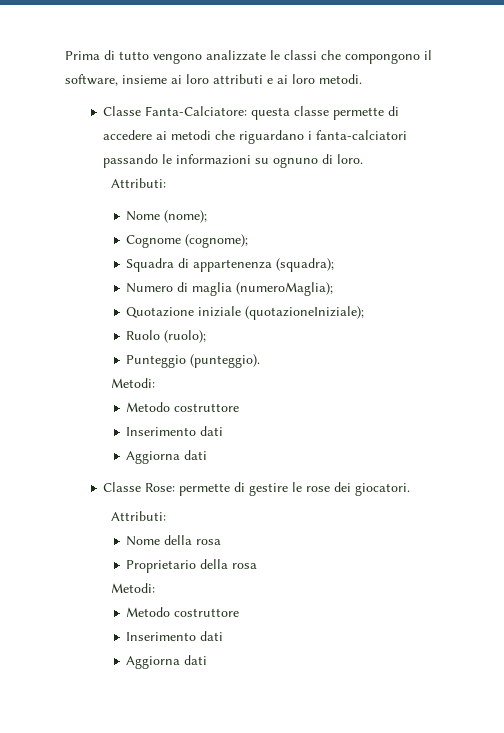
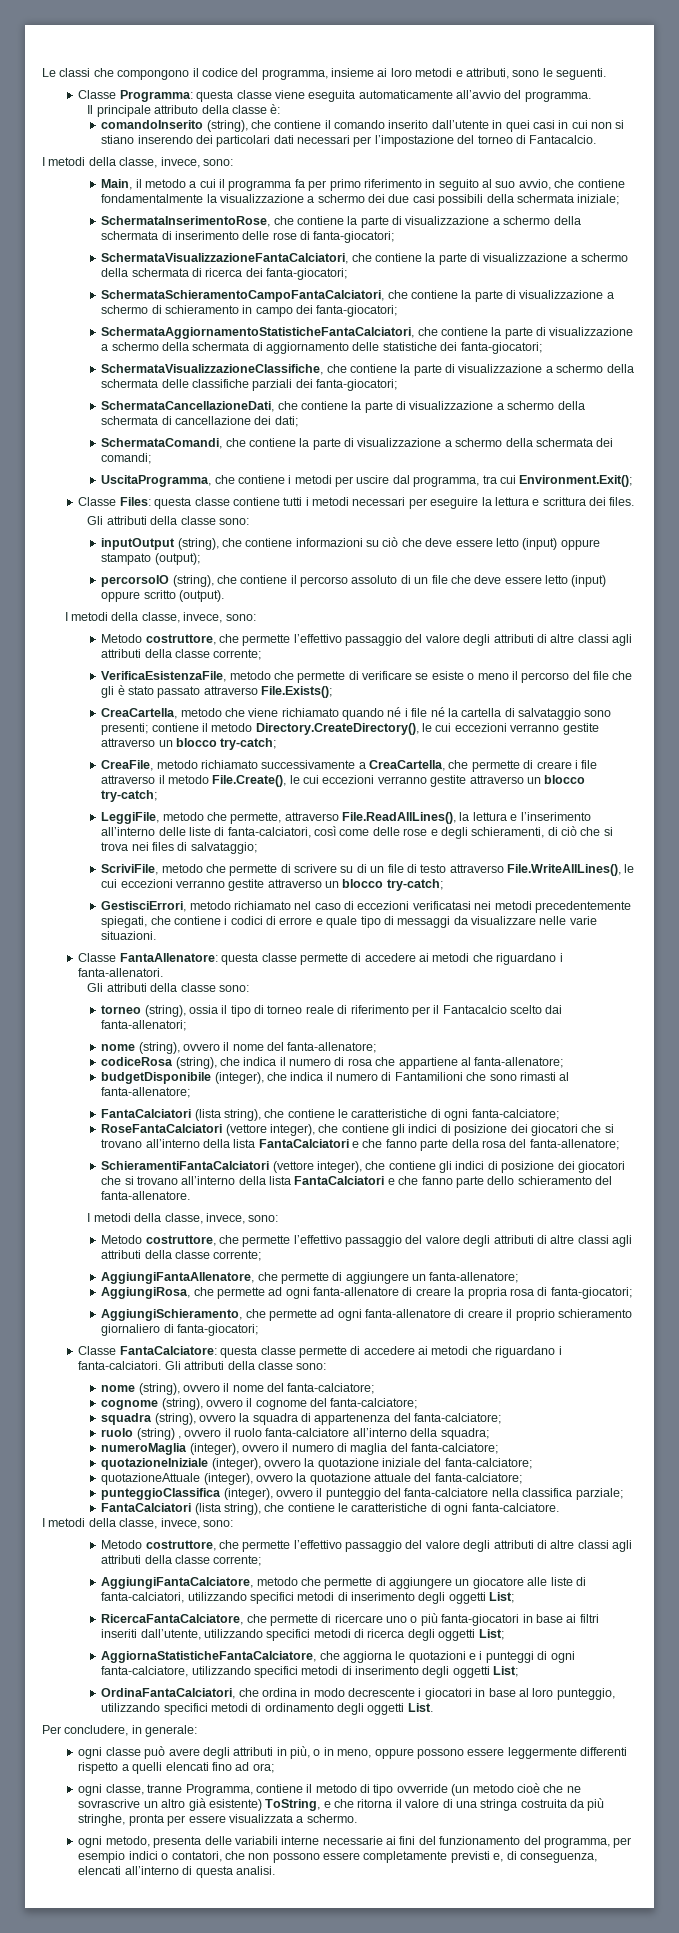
- Prima di tutto vengono analizzate le classi che compongono il software, insieme ai loro attributi e ai loro metodi.
- Classe Fanta-Calciatore: questa classe permette di accedere ai metodi che riguardano i fanta-calciatori passando le informazioni su ognuno di loro.
- Attributi:
- Nome (nome);
- Cognome (cognome);
- Squadra di appartenenza (squadra);
- Numero di maglia (numeroMaglia);
- Quotazione iniziale (quotazioneIniziale);
- Ruolo (ruolo);
- Punteggio (punteggio).
- Metodi:
- Metodo costruttore
- Inserimento dati
- Aggiorna dati
- Classe Rose: permette di gestire le rose dei giocatori.
- Attributi:
- Nome della rosa
- Proprietario della rosa
- Metodi:
- Metodo costruttore
- Inserimento dati
- Aggiorna dati
+ Le classi che compongono il codice del programma, insieme ai loro metodi e attributi, sono le seguenti.
+ Classe Programma: questa classe viene eseguita automaticamente all’avvio del programma.
+ Il principale attributo della classe è:
+ comandoInserito (string), che contiene il comando inserito dall’utente in quei casi in cui non si stiano inserendo dei particolari dati necessari per l’impostazione del torneo di Fantacalcio.
+ I metodi della classe, invece, sono:
+ Main, il metodo a cui il programma fa per primo riferimento in seguito al suo avvio, che contiene fondamentalmente la visualizzazione a schermo dei due casi possibili della schermata iniziale;
+ SchermataInserimentoRose, che contiene la parte di visualizzazione a schermo della schermata di inserimento delle rose di fanta-giocatori;
+ SchermataVisualizzazioneFantaCalciatori, che contiene la parte di visualizzazione a schermo della schermata di ricerca dei fanta-giocatori;
+ SchermataSchieramentoCampoFantaCalciatori, che contiene la parte di visualizzazione a schermo di schieramento in campo dei fanta-giocatori;
+ SchermataAggiornamentoStatisticheFantaCalciatori, che contiene la parte di visualizzazione a schermo della schermata di aggiornamento delle statistiche dei fanta-giocatori;
+ SchermataVisualizzazioneClassifiche, che contiene la parte di visualizzazione a schermo della schermata delle classifiche parziali dei fanta-giocatori;
+ SchermataCancellazioneDati, che contiene la parte di visualizzazione a schermo della schermata di cancellazione dei dati;
+ SchermataComandi, che contiene la parte di visualizzazione a schermo della schermata dei comandi;
+ UscitaProgramma, che contiene i metodi per uscire dal programma, tra cui Environment.Exit();
+ Classe Files: questa classe contiene tutti i metodi necessari per eseguire la lettura e scrittura dei files.
+ Gli attributi della classe sono:
+ inputOutput (string), che contiene informazioni su ciò che deve essere letto (input) oppure stampato (output);
+ percorsoIO (string), che contiene il percorso assoluto di un file che deve essere letto (input) oppure scritto (output).
+ I metodi della classe, invece, sono:
+ Metodo costruttore, che permette l’effettivo passaggio del valore degli attributi di altre classi agli attributi della classe corrente;
+ VerificaEsistenzaFile, metodo che permette di verificare se esiste o meno il percorso del file che gli è stato passato attraverso File.Exists();
+ CreaCartella, metodo che viene richiamato quando né i file né la cartella di salvataggio sono presenti; contiene il metodo Directory.CreateDirectory(), le cui eccezioni verranno gestite attraverso un blocco try-catch;
+ CreaFile, metodo richiamato successivamente a CreaCartella, che permette di creare i file attraverso il metodo File.Create(), le cui eccezioni verranno gestite attraverso un blocco try-catch;
+ LeggiFile, metodo che permette, attraverso File.ReadAllLines(), la lettura e l’inserimento all’interno delle liste di fanta-calciatori, così come delle rose e degli schieramenti, di ciò che si trova nei files di salvataggio;
+ ScriviFile, metodo che permette di scrivere su di un file di testo attraverso File.WriteAllLines(), le cui eccezioni verranno gestite attraverso un blocco try-catch;
+ GestisciErrori, metodo richiamato nel caso di eccezioni verificatasi nei metodi precedentemente spiegati, che contiene i codici di errore e quale tipo di messaggi da visualizzare nelle varie situazioni.
+ Classe FantaAllenatore: questa classe permette di accedere ai metodi che riguardano i fanta-allenatori.
+ Gli attributi della classe sono:
+ torneo (string), ossia il tipo di torneo reale di riferimento per il Fantacalcio scelto dai fanta-allenatori;
+ nome (string), ovvero il nome del fanta-allenatore;
+ codiceRosa (string), che indica il numero di rosa che appartiene al fanta-allenatore;
+ budgetDisponibile (integer), che indica il numero di Fantamilioni che sono rimasti al fanta-allenatore;
+ FantaCalciatori (lista string), che contiene le caratteristiche di ogni fanta-calciatore;
+ RoseFantaCalciatori (vettore integer), che contiene gli indici di posizione dei giocatori che si trovano all’interno della lista FantaCalciatori e che fanno parte della rosa del fanta-allenatore;
+ SchieramentiFantaCalciatori (vettore integer), che contiene gli indici di posizione dei giocatori che si trovano all’interno della lista FantaCalciatori e che fanno parte dello schieramento del fanta-allenatore.
+ I metodi della classe, invece, sono:
+ Metodo costruttore, che permette l’effettivo passaggio del valore degli attributi di altre classi agli attributi della classe corrente;
+ AggiungiFantaAllenatore, che permette di aggiungere un fanta-allenatore;
+ AggiungiRosa, che permette ad ogni fanta-allenatore di creare la propria rosa di fanta-giocatori;
+ AggiungiSchieramento, che permette ad ogni fanta-allenatore di creare il proprio schieramento giornaliero di fanta-giocatori;
+ Classe FantaCalciatore: questa classe permette di accedere ai metodi che riguardano i fanta-calciatori. Gli attributi della classe sono:
+ nome (string), ovvero il nome del fanta-calciatore;
+ cognome (string), ovvero il cognome del fanta-calciatore;
+ squadra (string), ovvero la squadra di appartenenza del fanta-calciatore;
+ ruolo (string) , ovvero il ruolo fanta-calciatore all’interno della squadra;
+ numeroMaglia (integer), ovvero il numero di maglia del fanta-calciatore;
+ quotazioneIniziale (integer), ovvero la quotazione iniziale del fanta-calciatore;
+ quotazioneAttuale (integer), ovvero la quotazione attuale del fanta-calciatore;
+ punteggioClassifica (integer), ovvero il punteggio del fanta-calciatore nella classifica parziale;
+ FantaCalciatori (lista string), che contiene le caratteristiche di ogni fanta-calciatore.
+ I metodi della classe, invece, sono:
+ Metodo costruttore, che permette l’effettivo passaggio del valore degli attributi di altre classi agli attributi della classe corrente;
+ AggiungiFantaCalciatore, metodo che permette di aggiungere un giocatore alle liste di fanta-calciatori, utilizzando specifici metodi di inserimento degli oggetti List;
+ RicercaFantaCalciatore, che permette di ricercare uno o più fanta-giocatori in base ai filtri inseriti dall’utente, utilizzando specifici metodi di ricerca degli oggetti List;
+ AggiornaStatisticheFantaCalciatore, che aggiorna le quotazioni e i punteggi di ogni fanta-calciatore, utilizzando specifici metodi di inserimento degli oggetti List;
+ OrdinaFantaCalciatori, che ordina in modo decrescente i giocatori in base al loro punteggio, utilizzando specifici metodi di ordinamento degli oggetti List.
+ Per concludere, in generale:
+ ogni classe può avere degli attributi in più, o in meno, oppure possono essere leggermente differenti rispetto a quelli elencati fino ad ora;
+ ogni classe, tranne Programma, contiene il metodo di tipo ovverride (un metodo cioè che ne sovrascrive un altro già esistente) ToString, e che ritorna il valore di una stringa costruita da più stringhe, pronta per essere visualizzata a schermo.
+ ogni metodo, presenta delle variabili interne necessarie ai fini del funzionamento del programma, per esempio indici o contatori, che non possono essere completamente previsti e, di conseguenza, elencati all’interno di questa analisi.

